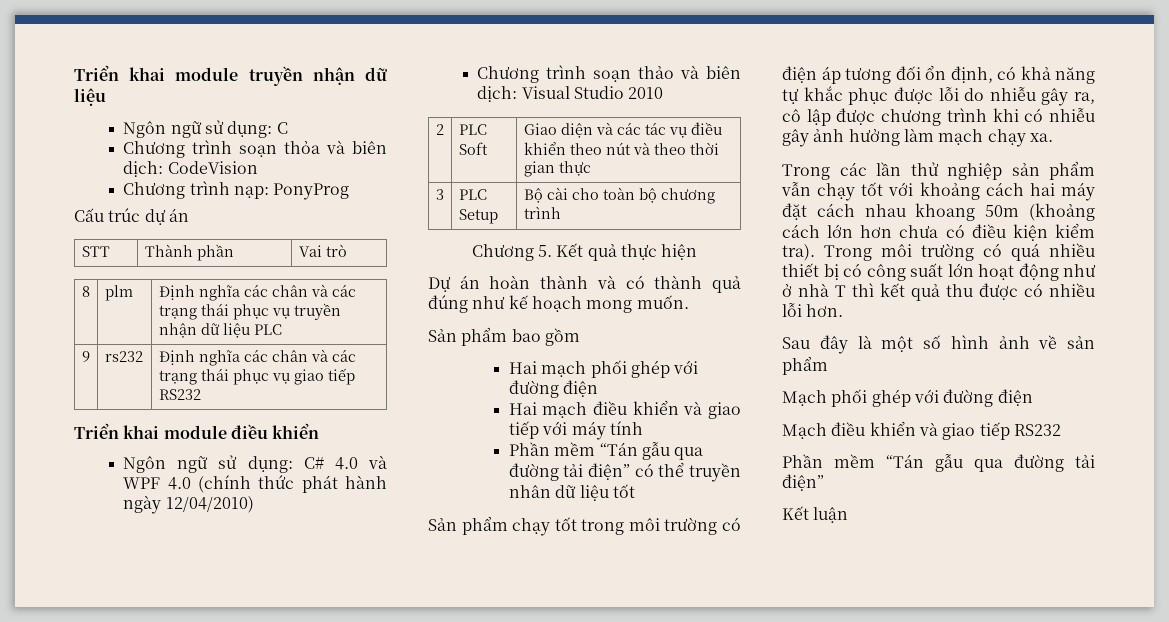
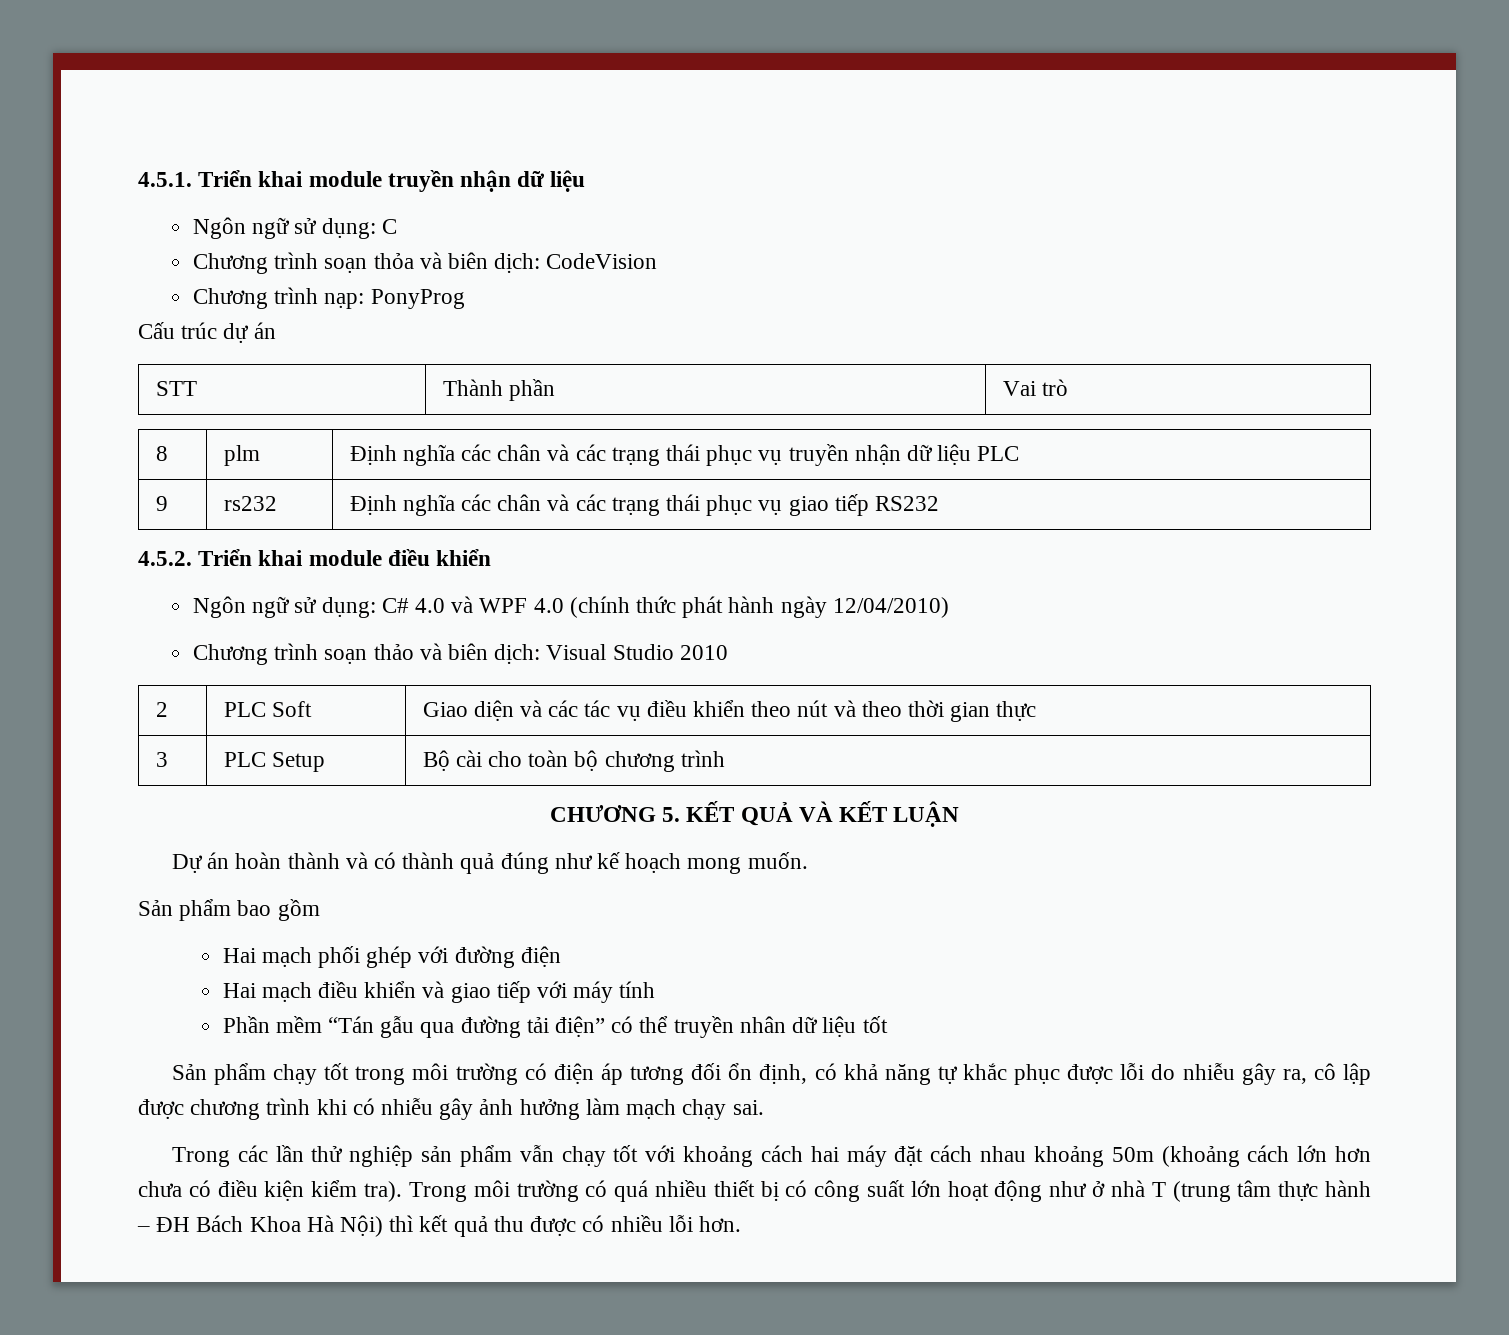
- Triển khai module truyền nhận dữ liệu
+ 4.5.1. Triển khai module truyền nhận dữ liệu
- Triển khai module điều khiển
+ 4.5.2. Triển khai module điều khiển
- Chương 5. Kết quả thực hiện
+ CHƯƠNG 5. KẾT QUẢ VÀ KẾT LUẬN
- Sản phẩm chạy tốt trong môi trường có điện áp tương đối ổn định, có khả năng tự khắc phục được lỗi do nhiễu gây ra, cô lập được chương trình khi có nhiễu gây ảnh hưởng làm mạch chạy xa.
+ Sản phẩm chạy tốt trong môi trường có điện áp tương đối ổn định, có khả năng tự khắc phục được lỗi do nhiễu gây ra, cô lập được chương trình khi có nhiễu gây ảnh hưởng làm mạch chạy sai.
- Trong các lần thử nghiệp sản phẩm vẫn chạy tốt với khoảng cách hai máy đặt cách nhau khoang 50m (khoảng cách lớn hơn chưa có điều kiện kiểm tra).
+ Trong các lần thử nghiệp sản phẩm vẫn chạy tốt với khoảng cách hai máy đặt cách nhau khoảng 50m (khoảng cách lớn hơn chưa có điều kiện kiểm tra).
- Trong môi trường có quá nhiều thiết bị có công suất lớn hoạt động như ở nhà T thì kết quả thu được có nhiều lỗi hơn.
+ Trong môi trường có quá nhiều thiết bị có công suất lớn hoạt động như ở nhà T (trung tâm thực hành – ĐH Bách Khoa Hà Nội) thì kết quả thu được có nhiều lỗi hơn.
- Sau đây là một số hình ảnh về sản phẩm
- Mạch phối ghép với đường điện
- Mạch điều khiển và giao tiếp RS232
- Phần mềm “Tán gẫu qua đường tải điện”
- Kết luận

